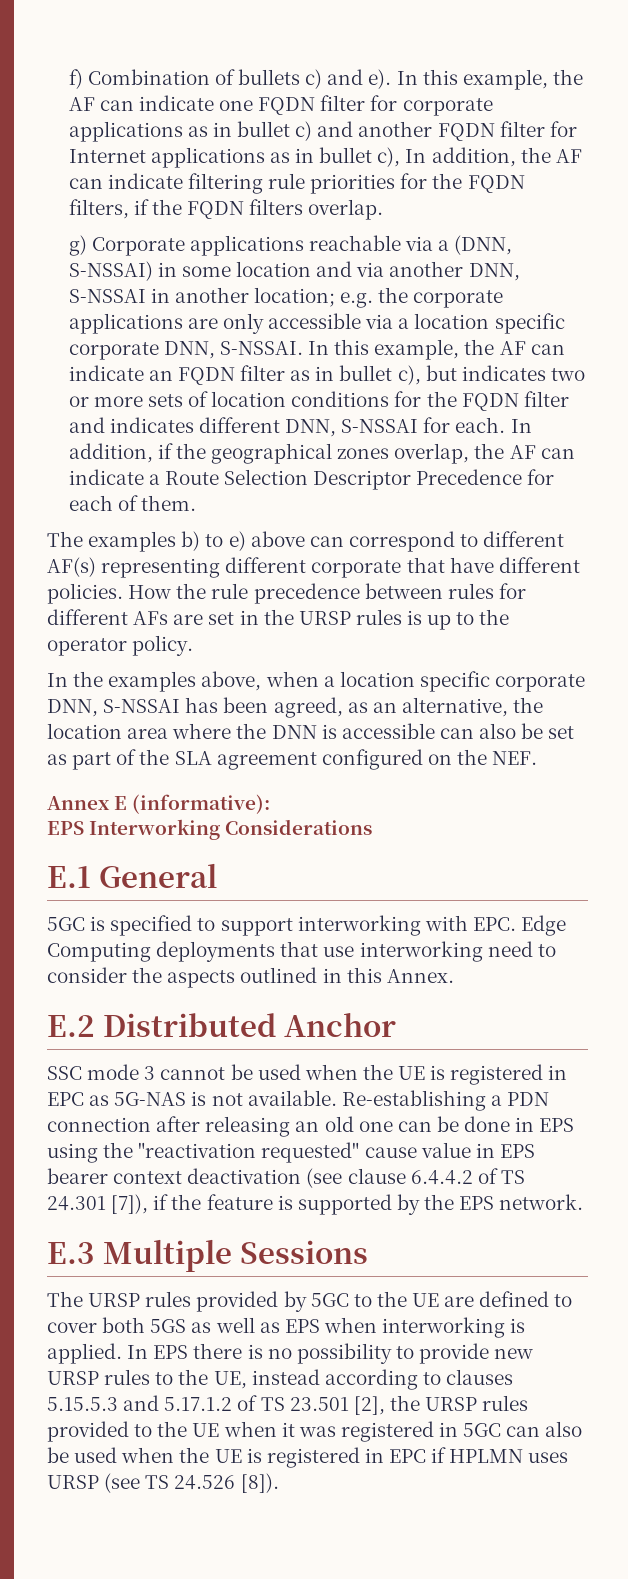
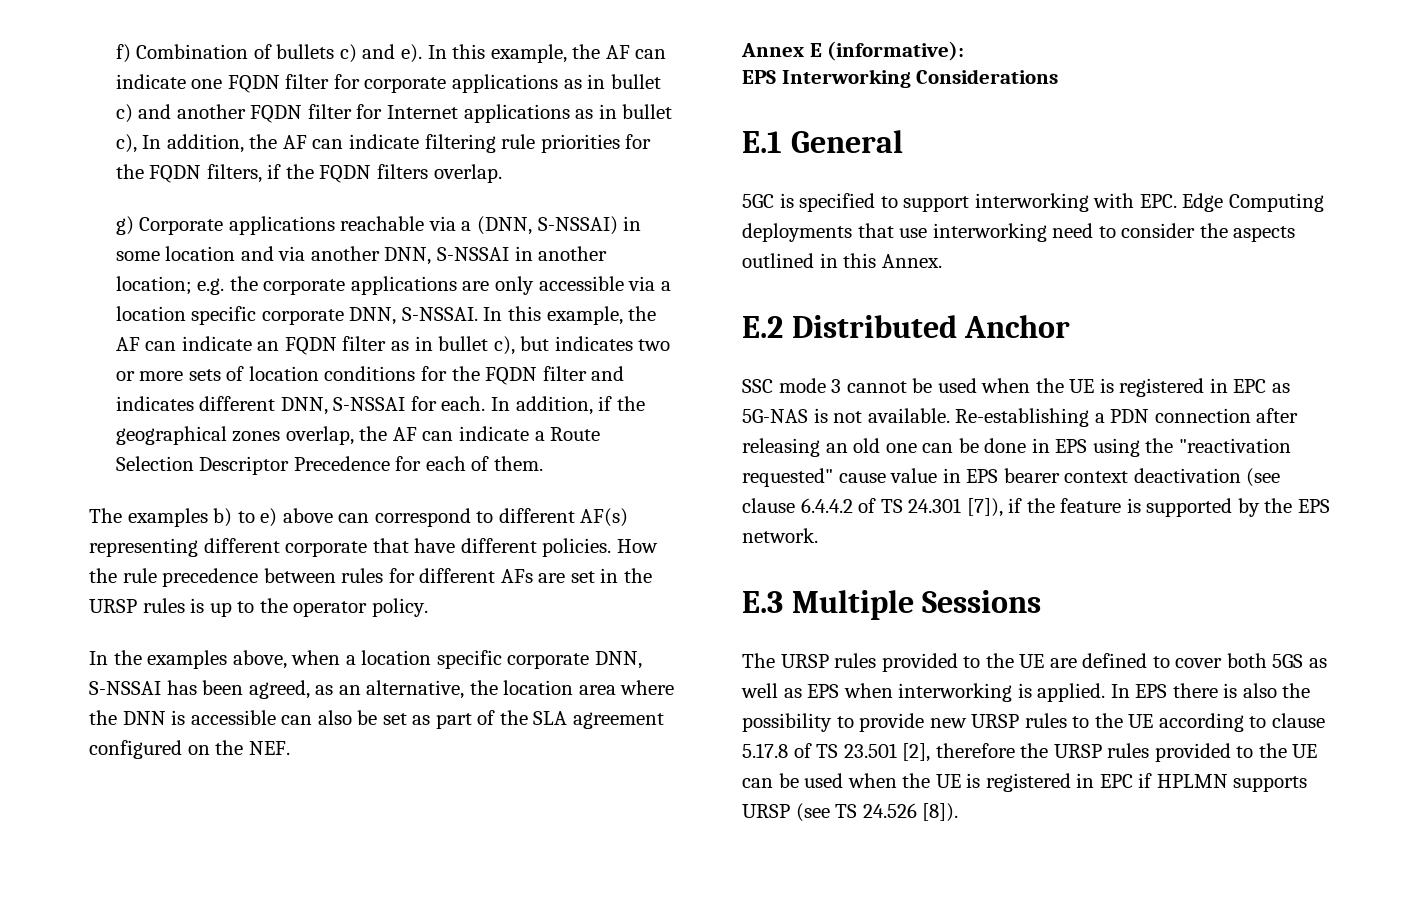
- The URSP rules provided by 5GC to the UE are defined to cover both 5GS as well as EPS when interworking is applied.
+ The URSP rules provided to the UE are defined to cover both 5GS as well as EPS when interworking is applied.
- In EPS there is no possibility to provide new URSP rules to the UE, instead according to clauses 5.15.5.3 and 5.17.1.2 of TS 23.501 [2], the URSP rules provided to the UE when it was registered in 5GC can also be used when the UE is registered in EPC if HPLMN uses URSP (see TS 24.526 [8]).
+ In EPS there is also the possibility to provide new URSP rules to the UE according to clause 5.17.8 of TS 23.501 [2], therefore the URSP rules provided to the UE can be used when the UE is registered in EPC if HPLMN supports URSP (see TS 24.526 [8]).

